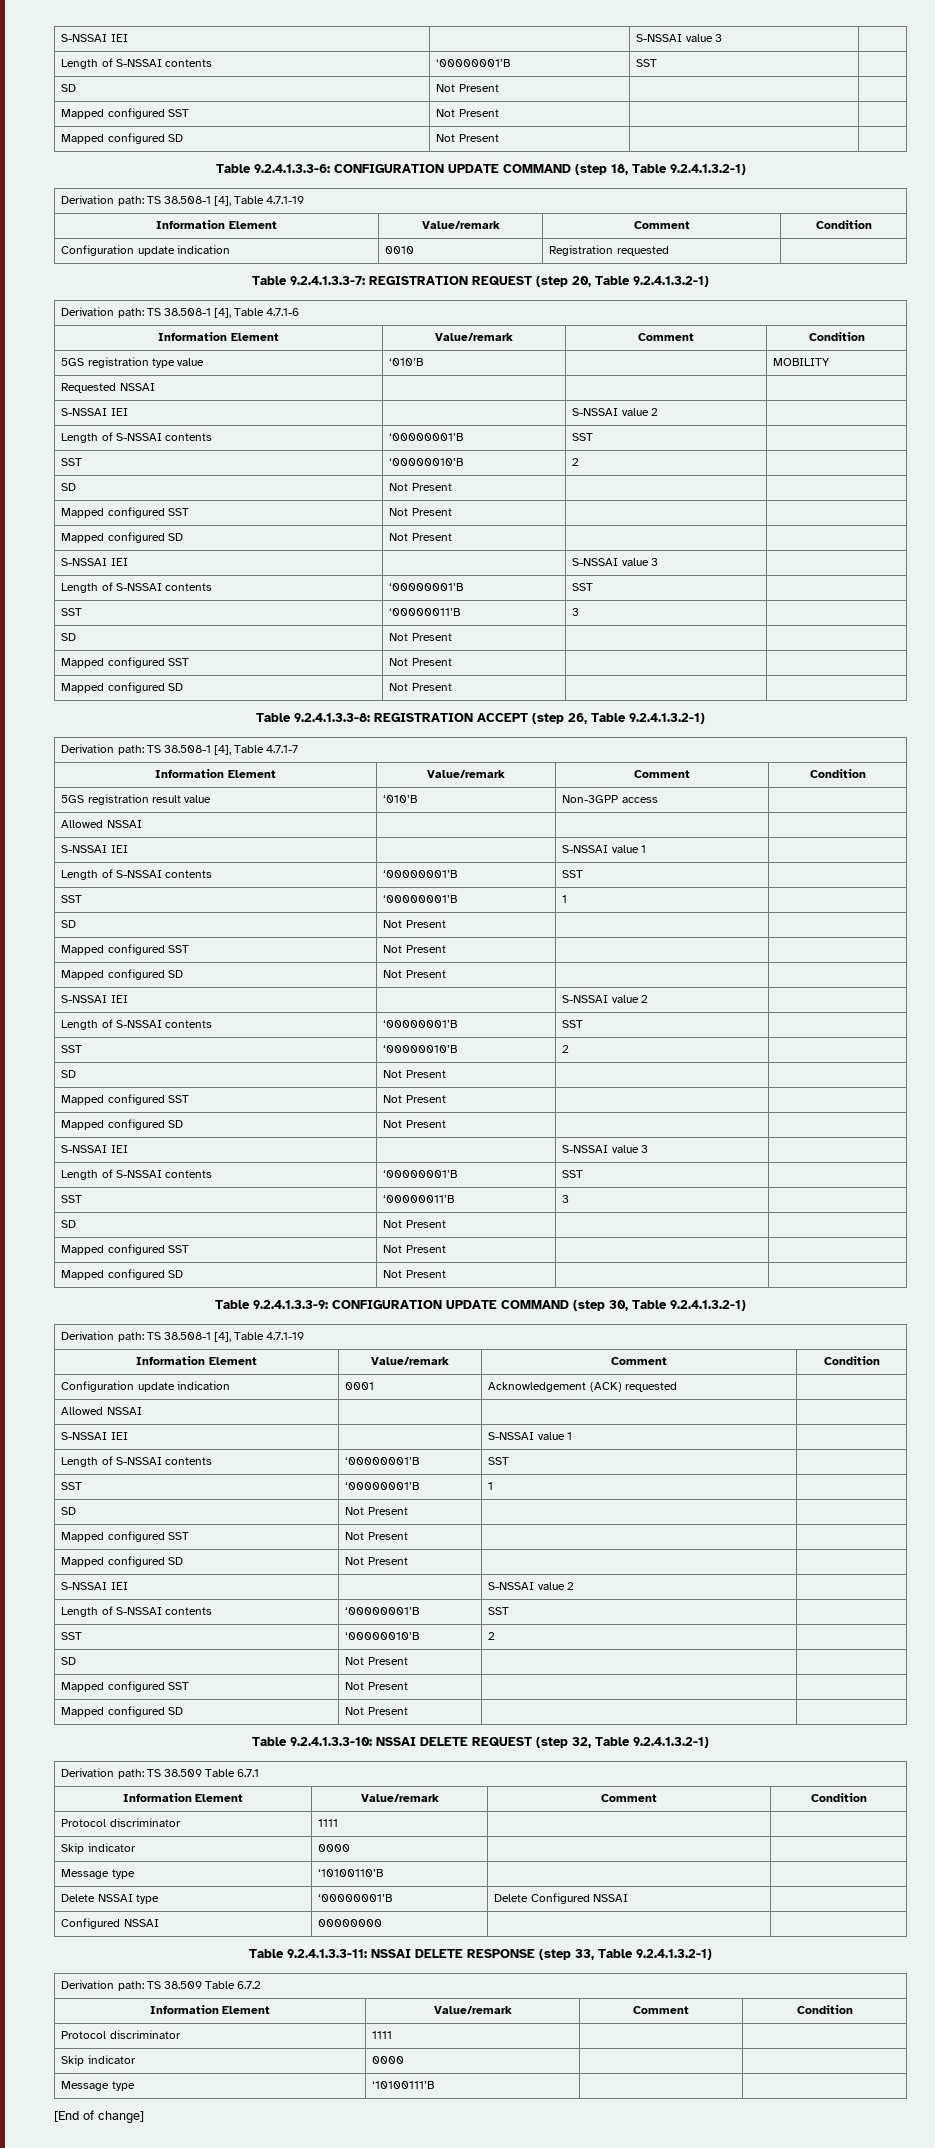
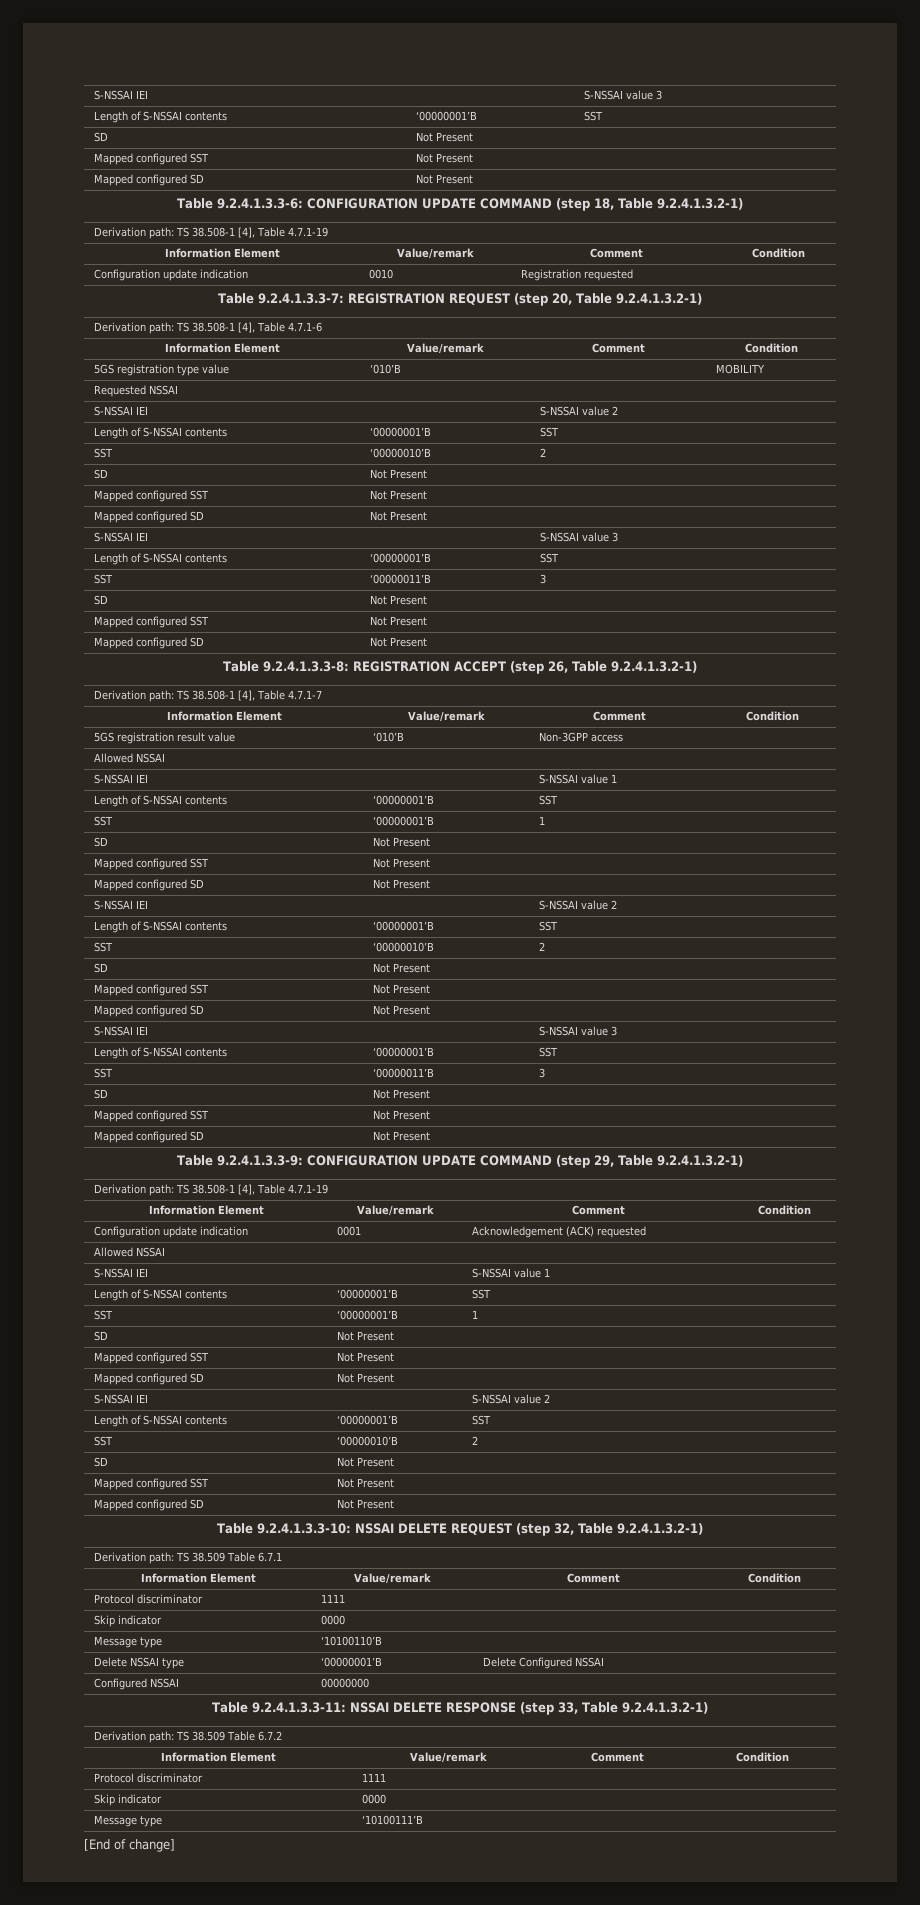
- Table 9.2.4.1.3.3-9: CONFIGURATION UPDATE COMMAND (step 30, Table 9.2.4.1.3.2-1)
+ Table 9.2.4.1.3.3-9: CONFIGURATION UPDATE COMMAND (step 29, Table 9.2.4.1.3.2-1)

